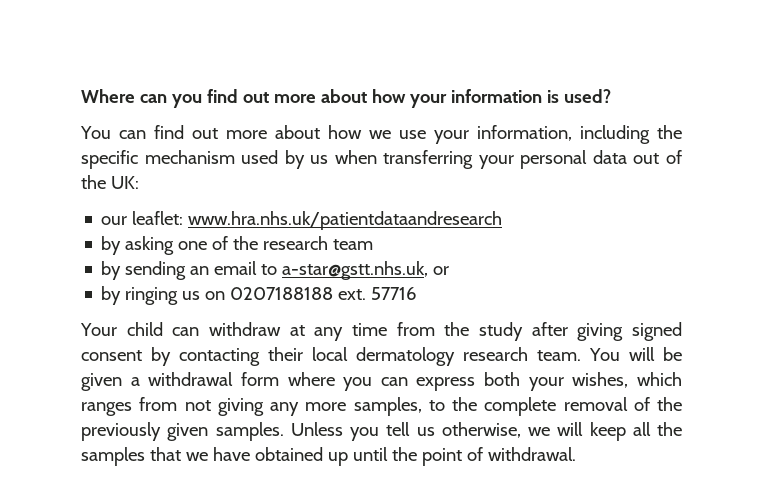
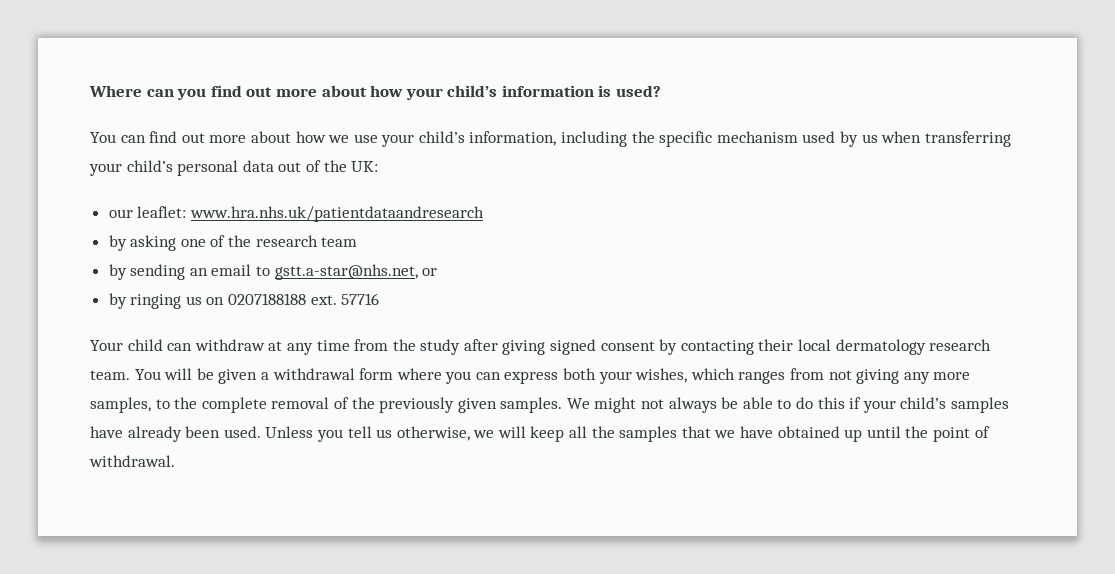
- Where can you find out more about how your information is used?
+ Where can you find out more about how your child’s information is used?
- You can find out more about how we use your information, including the specific mechanism used by us when transferring your personal data out of the UK:
+ You can find out more about how we use your child’s information, including the specific mechanism used by us when transferring your child’s personal data out of the UK:
- by sending an email to a-star@gstt.nhs.uk, or
+ by sending an email to gstt.a-star@nhs.net, or
+ We might not always be able to do this if your child’s samples have already been used.

